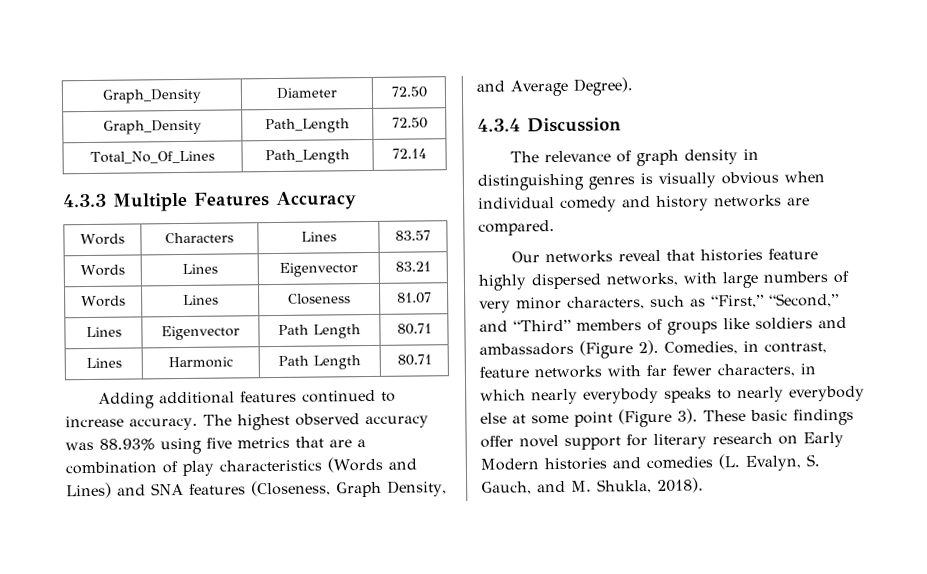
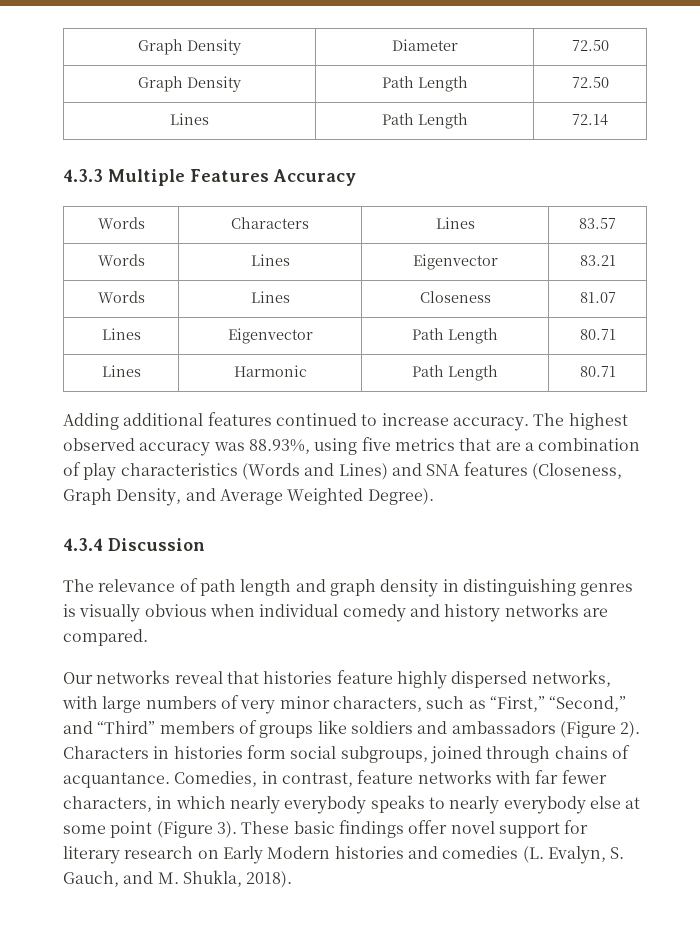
- Graph_Density | Diameter | 72.50
+ Graph Density | Diameter | 72.50
- Graph_Density | Path_Length | 72.50
- Total_No_Of_Lines | Path_Length | 72.14
+ Graph Density | Path Length | 72.50
+ Lines | Path Length | 72.14
- The highest observed accuracy was 88.93% using five metrics that are a combination of play characteristics (Words and Lines) and SNA features (Closeness, Graph Density, and Average Degree).
+ The highest observed accuracy was 88.93%, using five metrics that are a combination of play characteristics (Words and Lines) and SNA features (Closeness, Graph Density, and Average Weighted Degree).
- The relevance of graph density in distinguishing genres is visually obvious when individual comedy and history networks are compared.
+ The relevance of path length and graph density in distinguishing genres is visually obvious when individual comedy and history networks are compared.
+ Characters in histories form social subgroups, joined through chains of acquantance.

